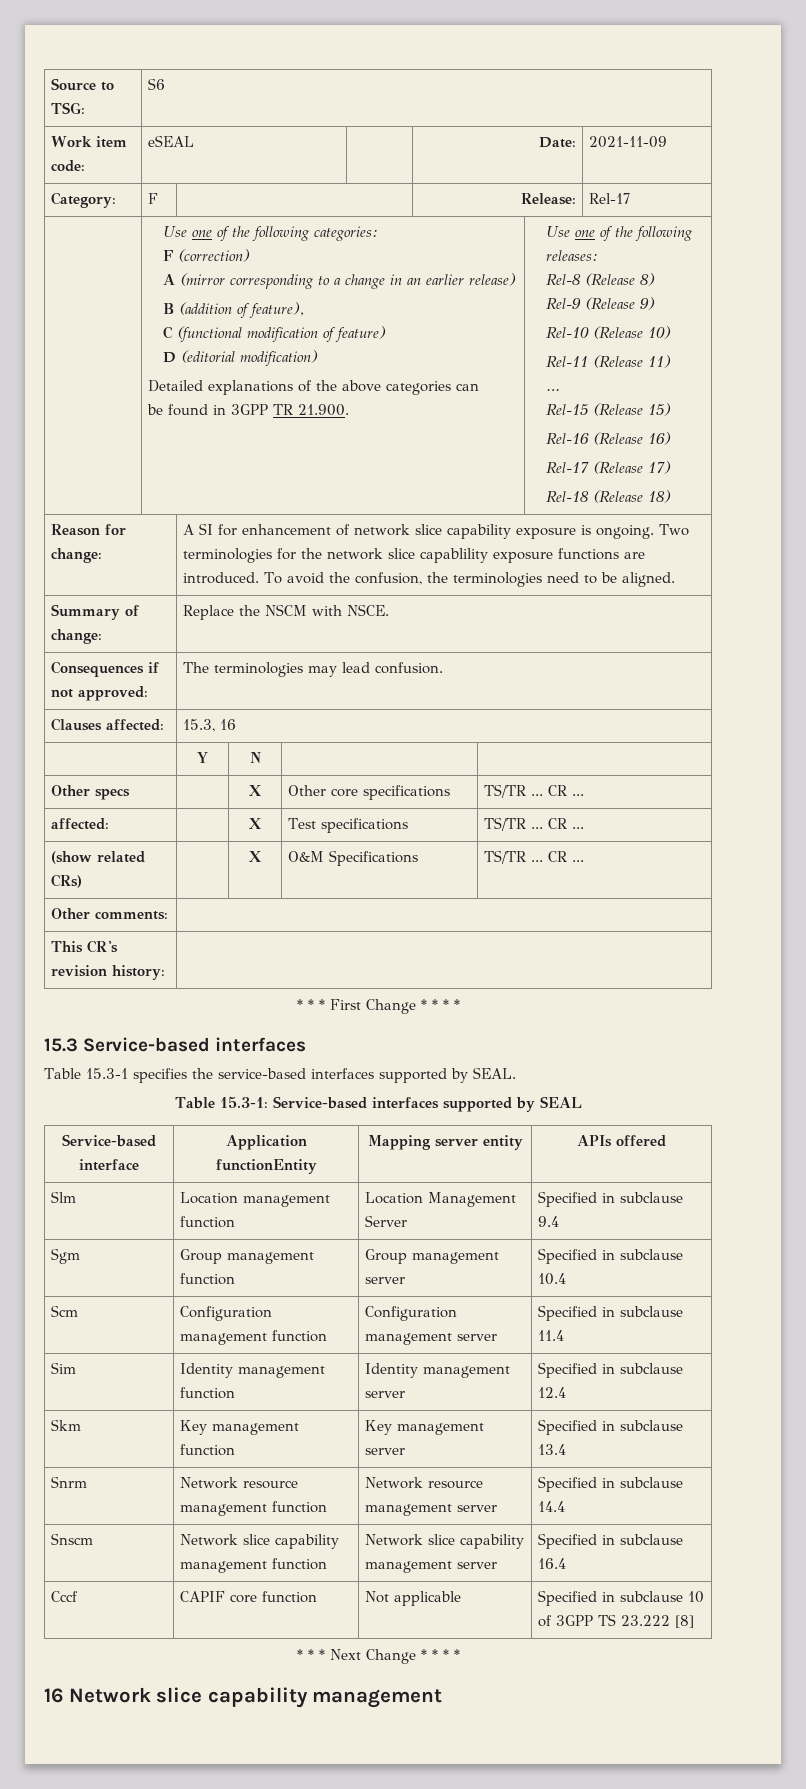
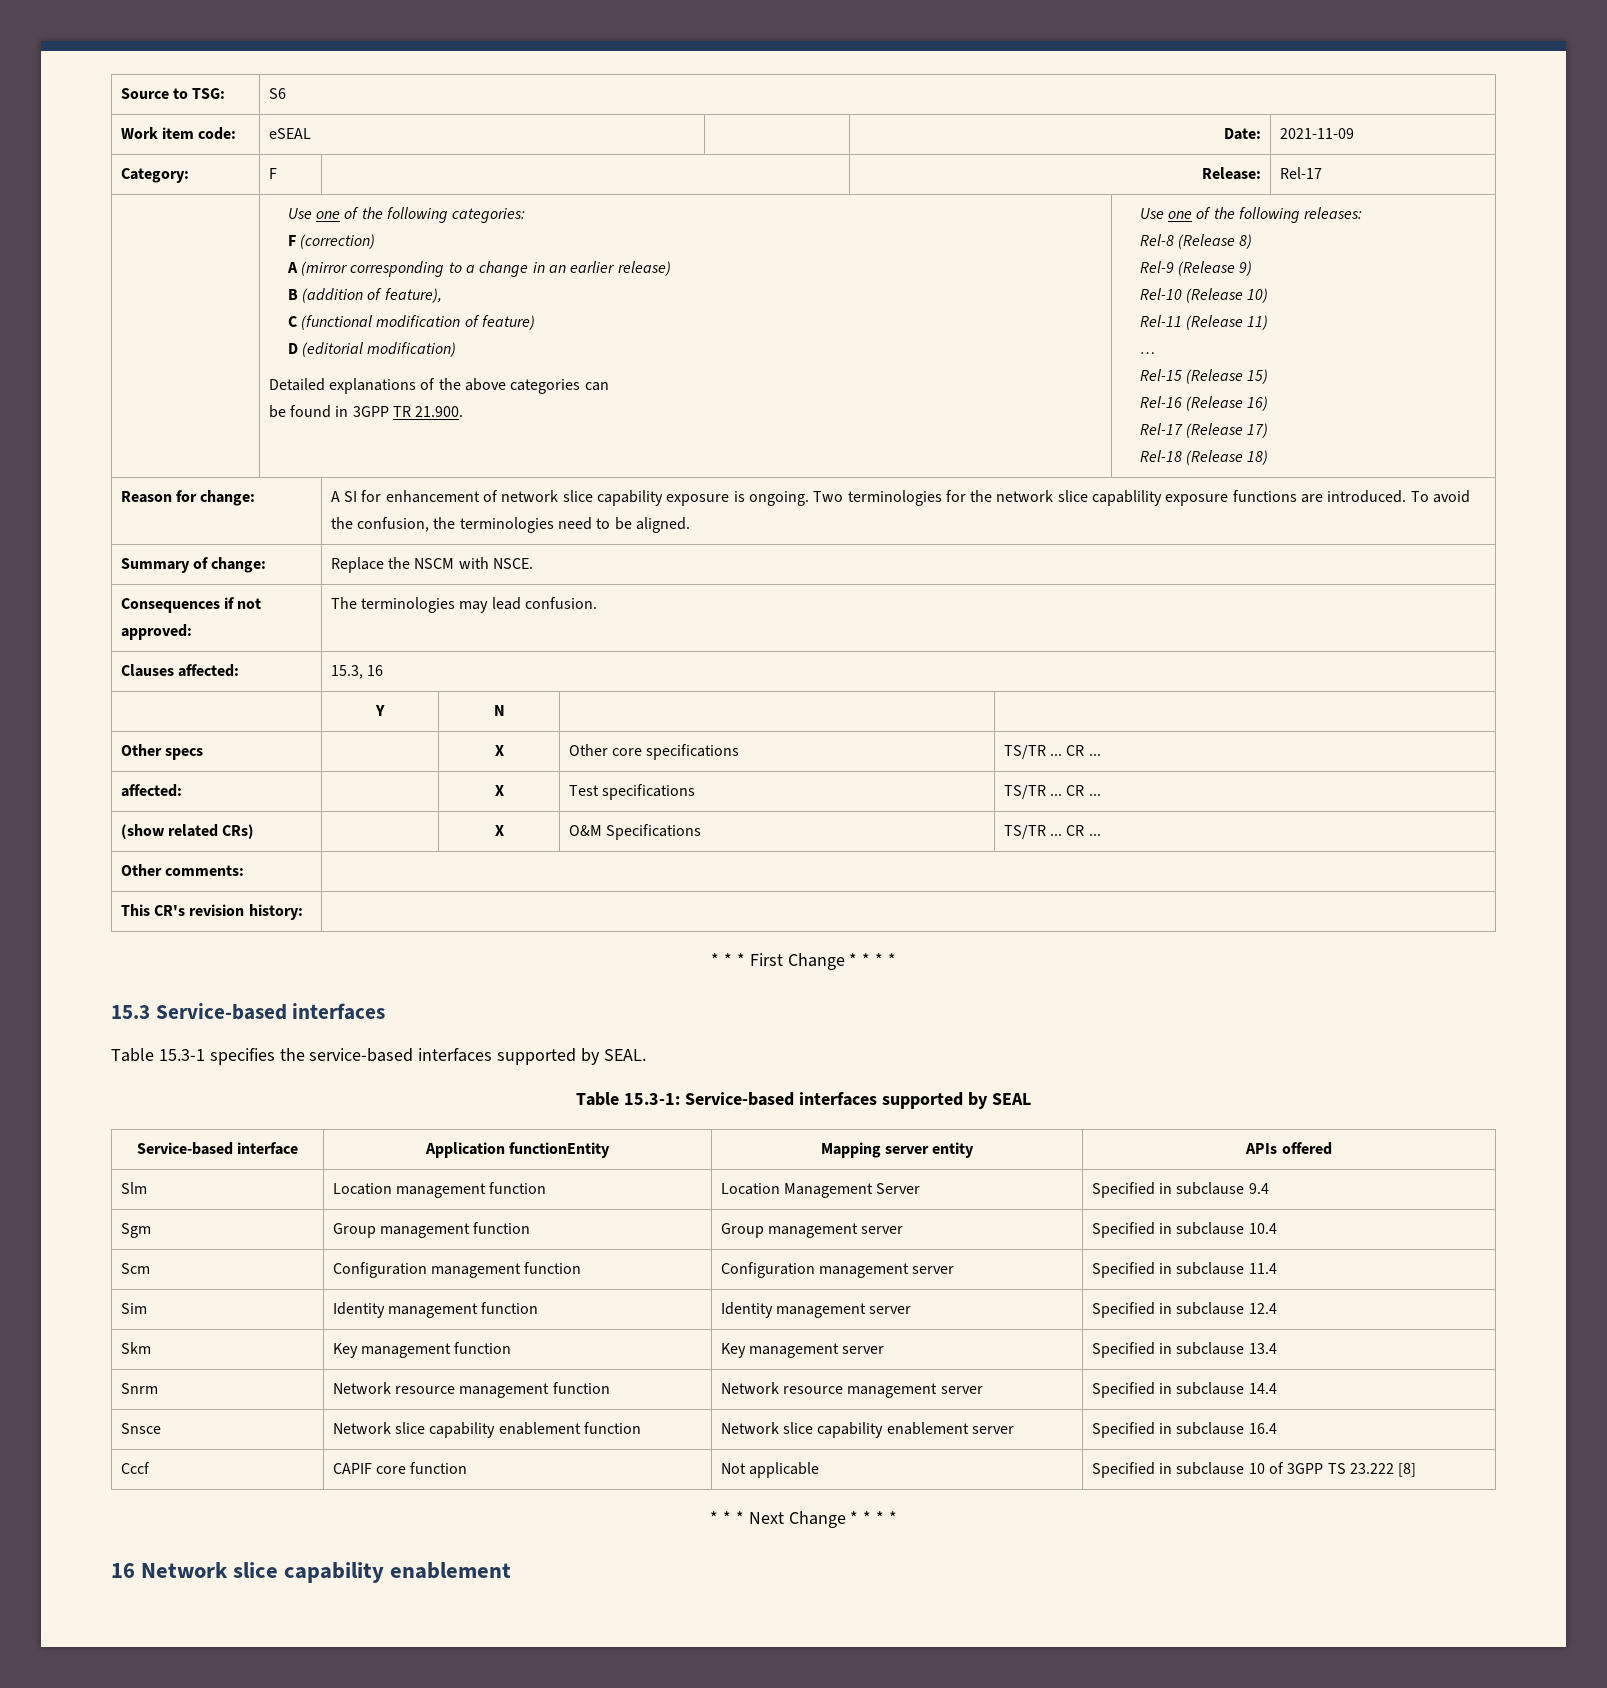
- Snscm | Network slice capability management function | Network slice capability management server | Specified in subclause 16.4
+ Snsce | Network slice capability enablement function | Network slice capability enablement server | Specified in subclause 16.4
- 16 Network slice capability management
+ 16 Network slice capability enablement

